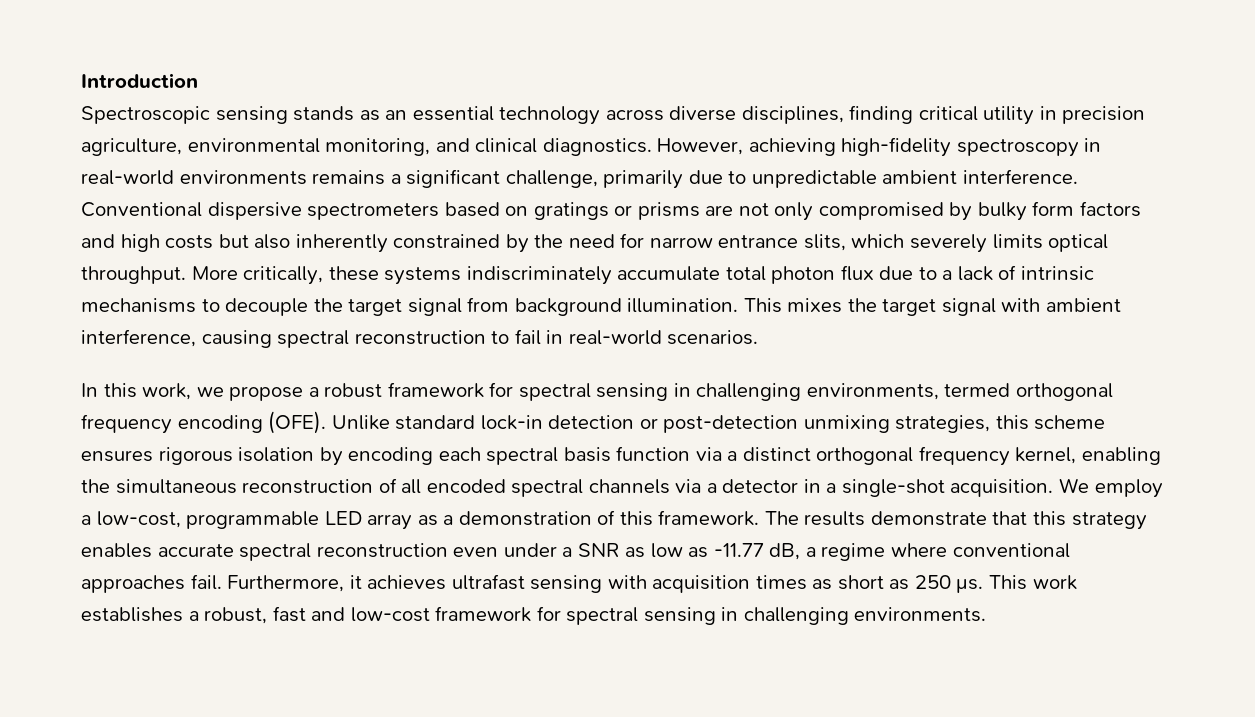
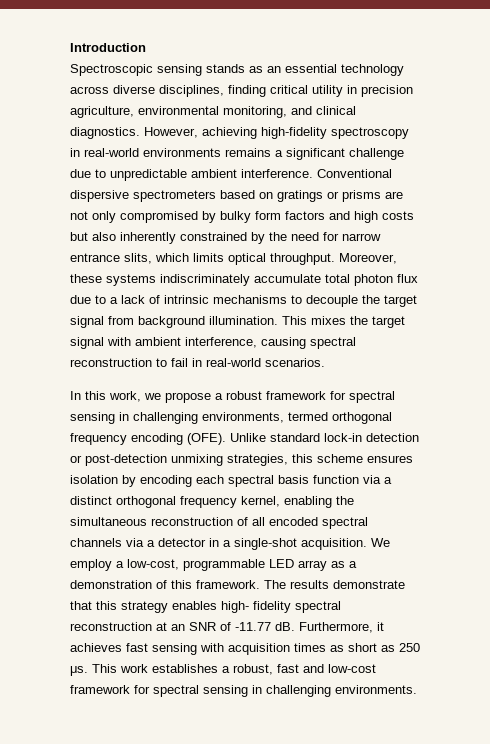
- However, achieving high-fidelity spectroscopy in real-world environments remains a significant challenge, primarily due to unpredictable ambient interference.
+ However, achieving high-fidelity spectroscopy in real-world environments remains a significant challenge due to unpredictable ambient interference.
- Conventional dispersive spectrometers based on gratings or prisms are not only compromised by bulky form factors and high costs but also inherently constrained by the need for narrow entrance slits, which severely limits optical throughput.
+ Conventional dispersive spectrometers based on gratings or prisms are not only compromised by bulky form factors and high costs but also inherently constrained by the need for narrow entrance slits, which limits optical throughput.
- More critically, these systems indiscriminately accumulate total photon flux due to a lack of intrinsic mechanisms to decouple the target signal from background illumination.
+ Moreover, these systems indiscriminately accumulate total photon flux due to a lack of intrinsic mechanisms to decouple the target signal from background illumination.
- Unlike standard lock-in detection or post-detection unmixing strategies, this scheme ensures rigorous isolation by encoding each spectral basis function via a distinct orthogonal frequency kernel, enabling the simultaneous reconstruction of all encoded spectral channels via a detector in a single-shot acquisition.
+ Unlike standard lock-in detection or post-detection unmixing strategies, this scheme ensures isolation by encoding each spectral basis function via a distinct orthogonal frequency kernel, enabling the simultaneous reconstruction of all encoded spectral channels via a detector in a single-shot acquisition.
- The results demonstrate that this strategy enables accurate spectral reconstruction even under a SNR as low as -11.77 dB, a regime where conventional approaches fail.
+ The results demonstrate that this strategy enables high- fidelity spectral reconstruction at an SNR of -11.77 dB.
- Furthermore, it achieves ultrafast sensing with acquisition times as short as 250 μs.
+ Furthermore, it achieves fast sensing with acquisition times as short as 250 μs.

